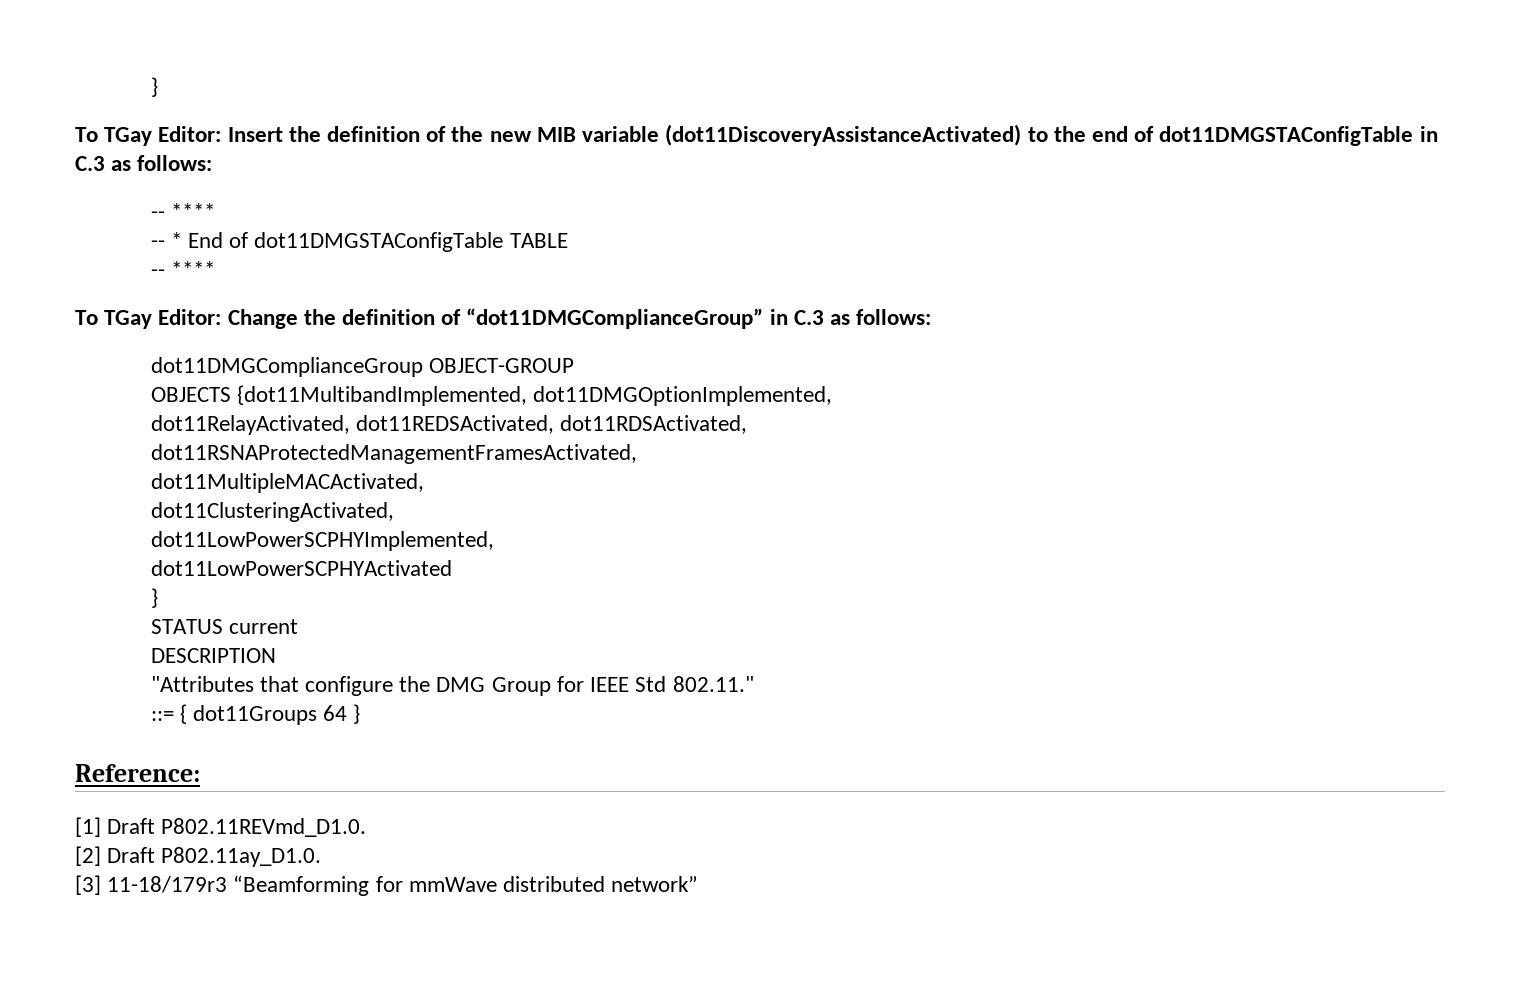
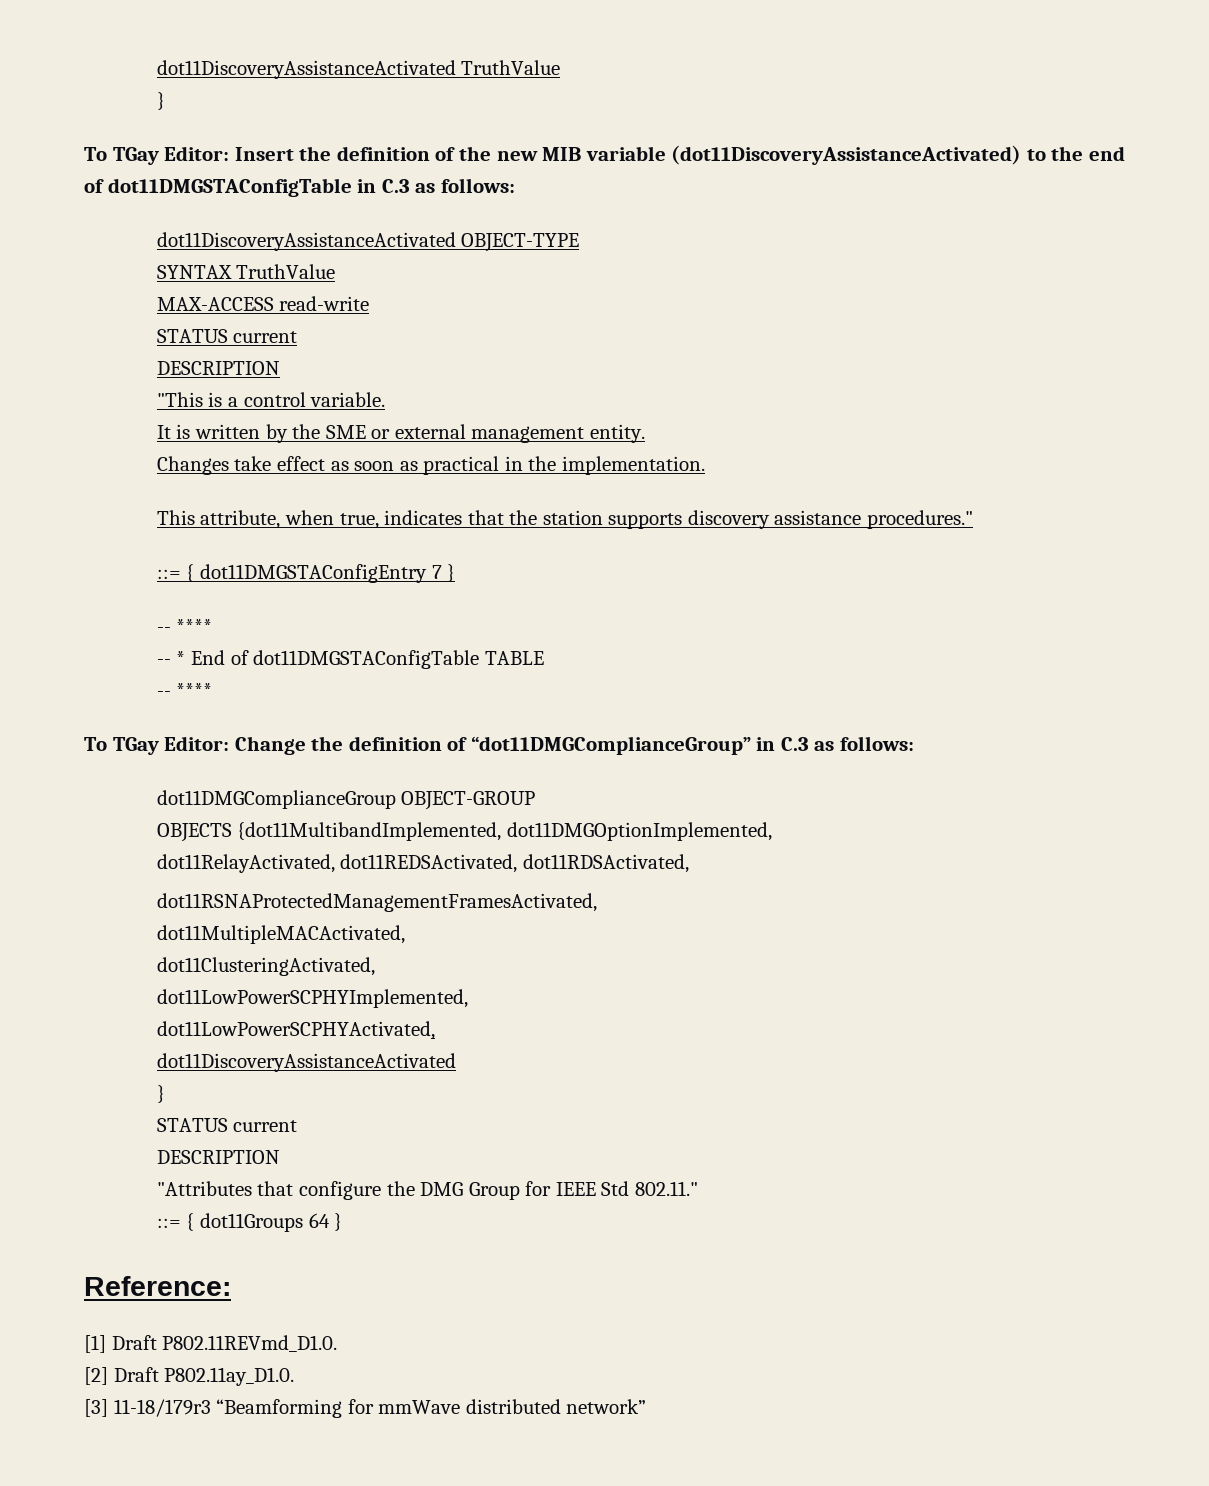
+ dot11DiscoveryAssistanceActivated TruthValue
+ dot11DiscoveryAssistanceActivated OBJECT-TYPE
+ SYNTAX TruthValue
+ MAX-ACCESS read-write
+ STATUS current
+ DESCRIPTION
+ "This is a control variable.
+ It is written by the SME or external management entity.
+ Changes take effect as soon as practical in the implementation.
+ This attribute, when true, indicates that the station supports discovery assistance procedures."
+ ::= { dot11DMGSTAConfigEntry 7 }
- dot11LowPowerSCPHYActivated
+ dot11LowPowerSCPHYActivated,
+ dot11DiscoveryAssistanceActivated

